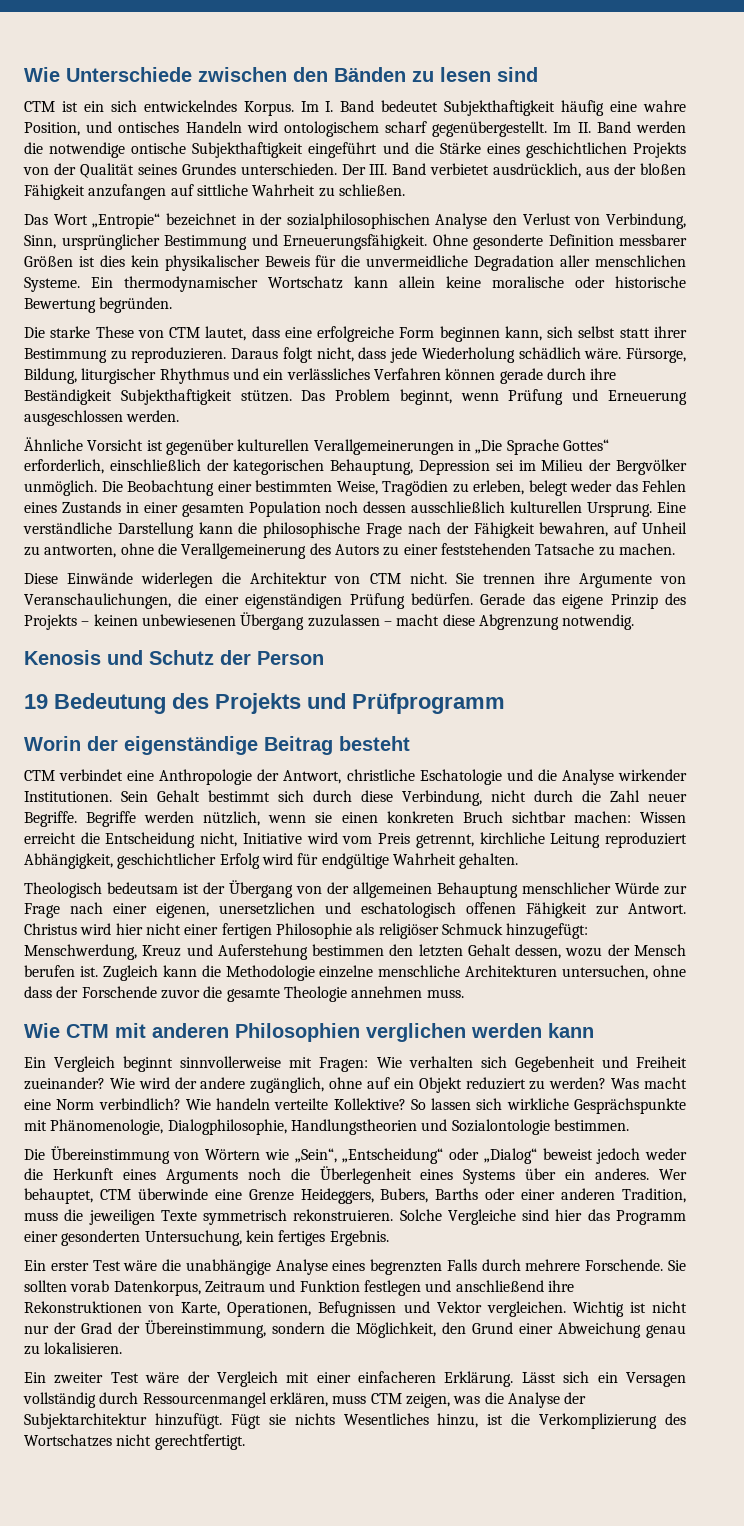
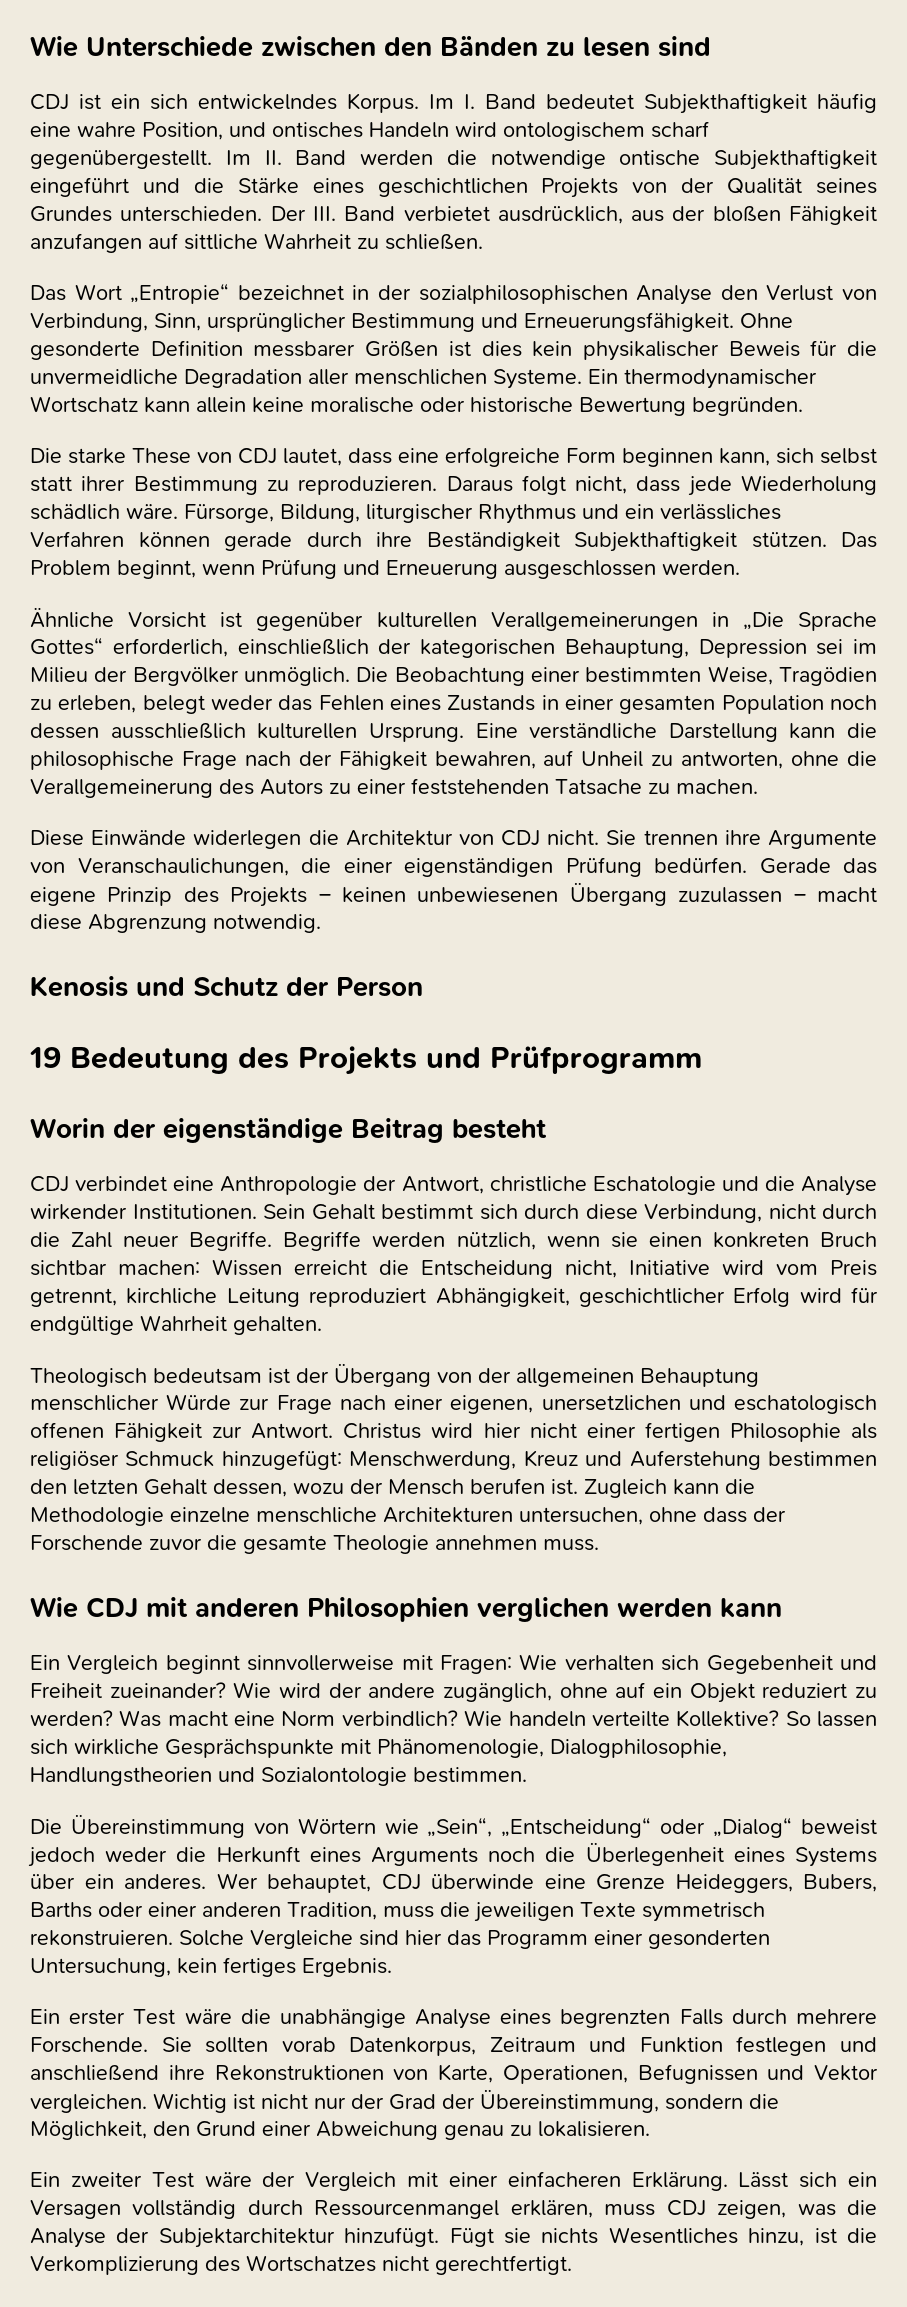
- CTM ist ein sich entwickelndes Korpus.
+ CDJ ist ein sich entwickelndes Korpus.
- Die starke These von CTM lautet, dass eine erfolgreiche Form beginnen kann, sich selbst statt ihrer Bestimmung zu reproduzieren.
+ Die starke These von CDJ lautet, dass eine erfolgreiche Form beginnen kann, sich selbst statt ihrer Bestimmung zu reproduzieren.
- Diese Einwände widerlegen die Architektur von CTM nicht.
+ Diese Einwände widerlegen die Architektur von CDJ nicht.
- CTM verbindet eine Anthropologie der Antwort, christliche Eschatologie und die Analyse wirkender Institutionen.
+ CDJ verbindet eine Anthropologie der Antwort, christliche Eschatologie und die Analyse wirkender Institutionen.
- Wie CTM mit anderen Philosophien verglichen werden kann
+ Wie CDJ mit anderen Philosophien verglichen werden kann
- Wer behauptet, CTM überwinde eine Grenze Heideggers, Bubers, Barths oder einer anderen Tradition, muss die jeweiligen Texte symmetrisch rekonstruieren.
+ Wer behauptet, CDJ überwinde eine Grenze Heideggers, Bubers, Barths oder einer anderen Tradition, muss die jeweiligen Texte symmetrisch rekonstruieren.
- Lässt sich ein Versagen vollständig durch Ressourcenmangel erklären, muss CTM zeigen, was die Analyse der Subjektarchitektur hinzufügt.
+ Lässt sich ein Versagen vollständig durch Ressourcenmangel erklären, muss CDJ zeigen, was die Analyse der Subjektarchitektur hinzufügt.

